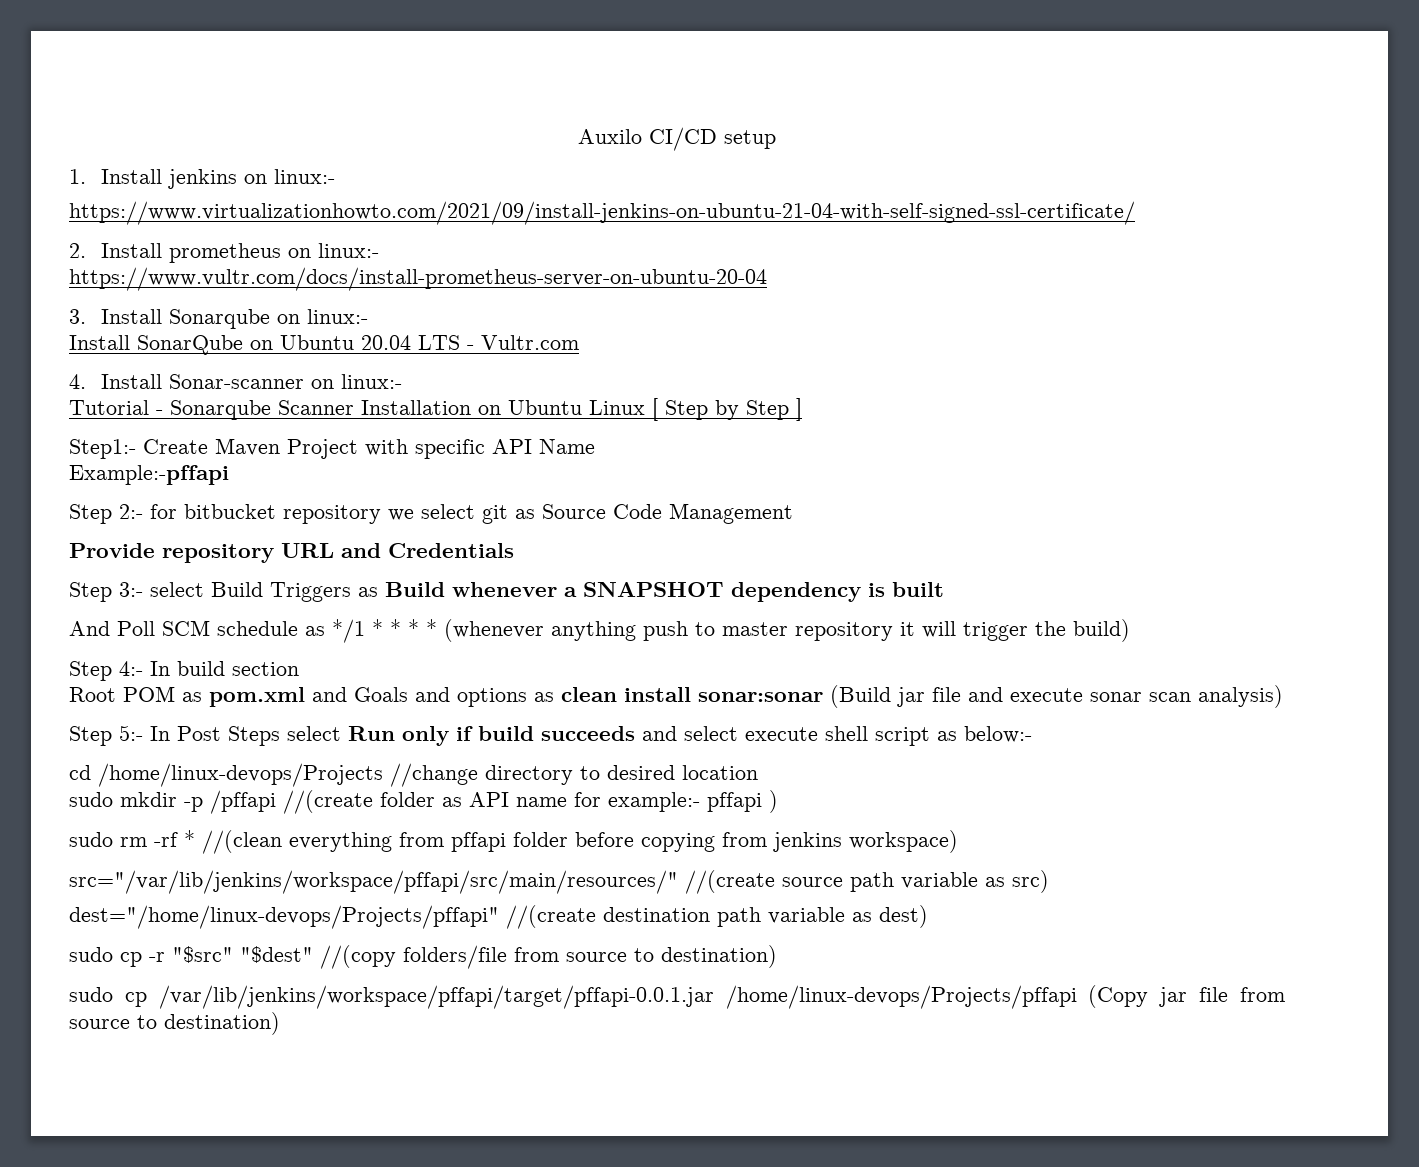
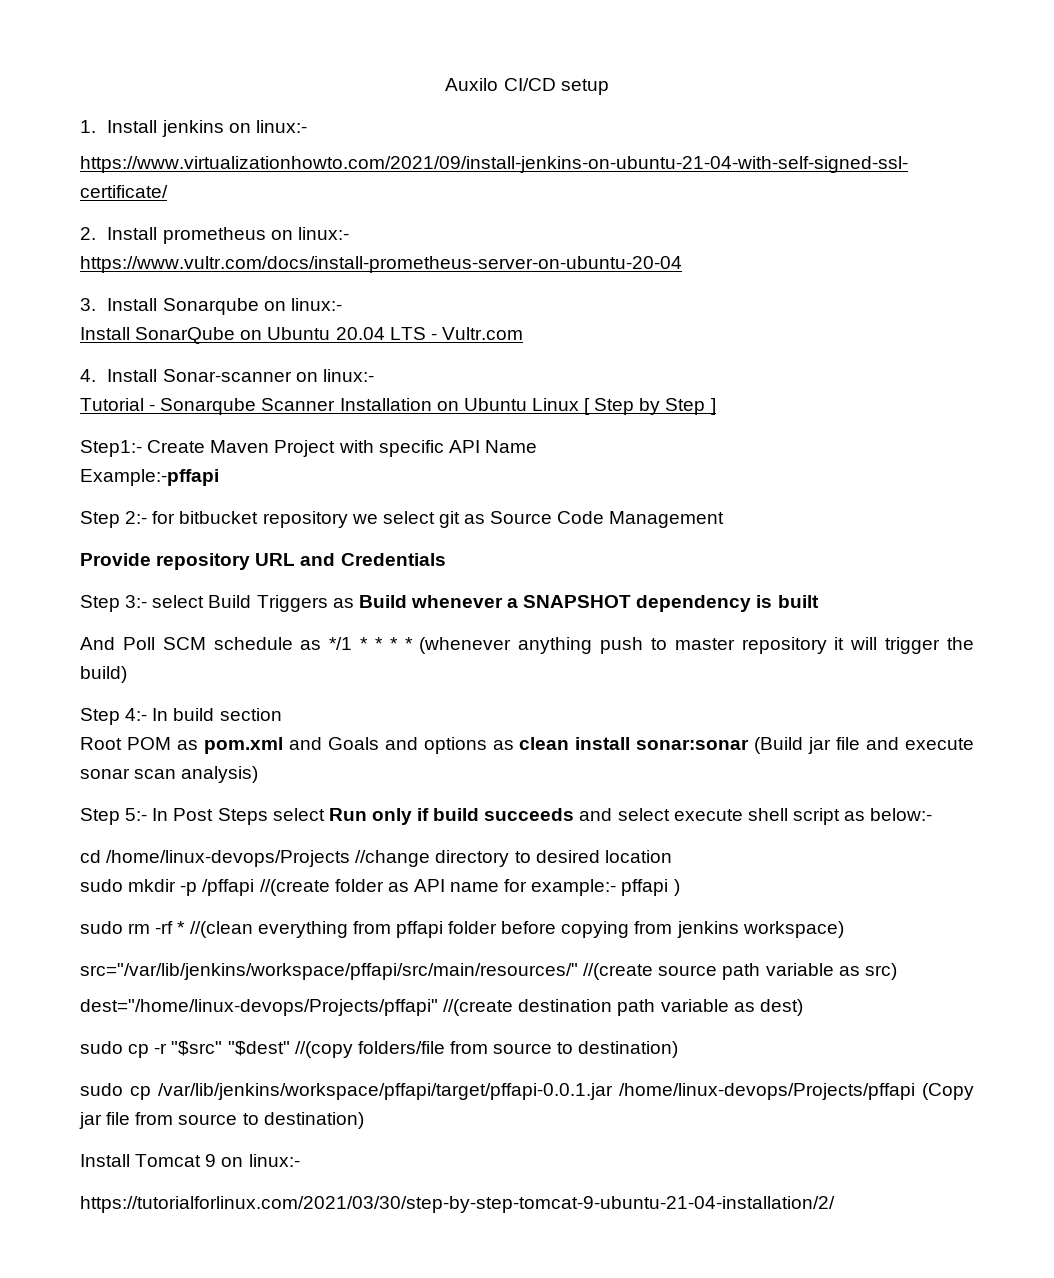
+ Install Tomcat 9 on linux:-
+ https://tutorialforlinux.com/2021/03/30/step-by-step-tomcat-9-ubuntu-21-04-installation/2/

